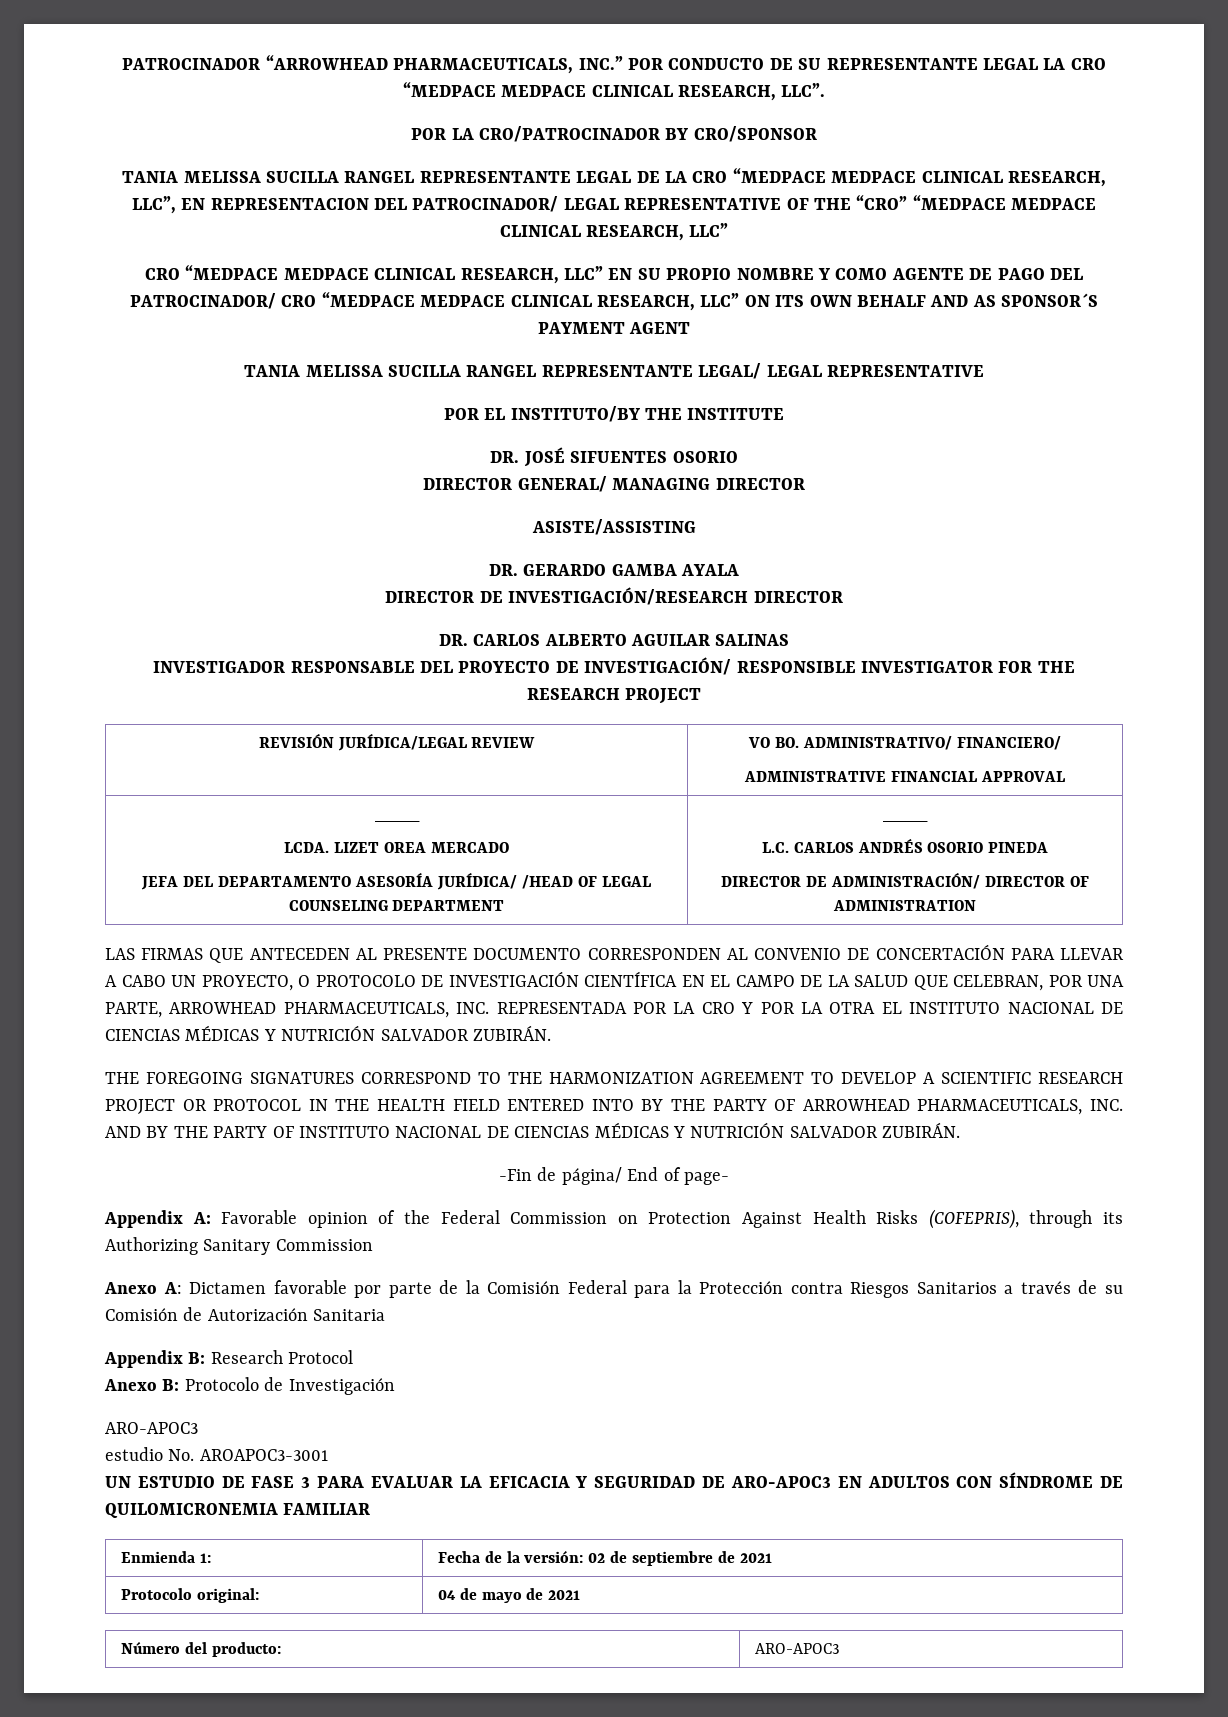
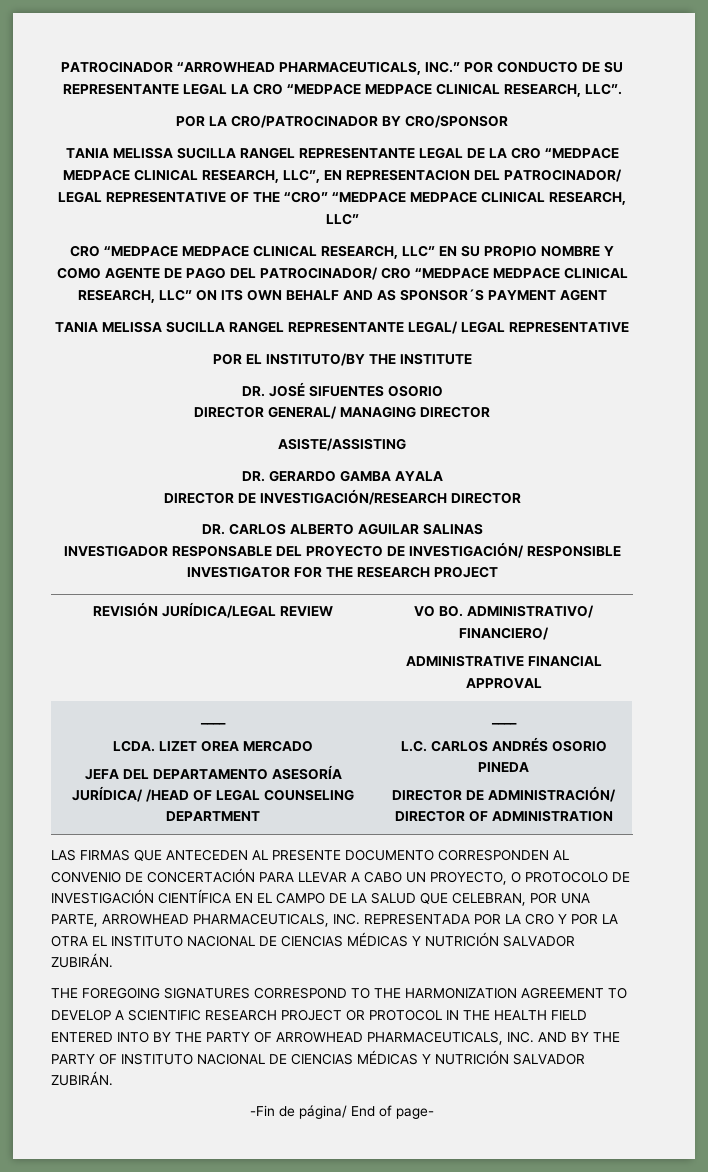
- Appendix A: Favorable opinion of the Federal Commission on Protection Against Health Risks (COFEPRIS), through its Authorizing Sanitary Commission
- Anexo A: Dictamen favorable por parte de la Comisión Federal para la Protección contra Riesgos Sanitarios a través de su Comisión de Autorización Sanitaria
- Appendix B: Research Protocol
- Anexo B: Protocolo de Investigación
- ARO-APOC3
- estudio No. AROAPOC3-3001
- UN ESTUDIO DE FASE 3 PARA EVALUAR LA EFICACIA Y SEGURIDAD DE ARO-APOC3 EN ADULTOS CON SÍNDROME DE QUILOMICRONEMIA FAMILIAR
- Enmienda 1: | Fecha de la versión: 02 de septiembre de 2021
- Protocolo original: | 04 de mayo de 2021
- Número del producto: | ARO-APOC3

